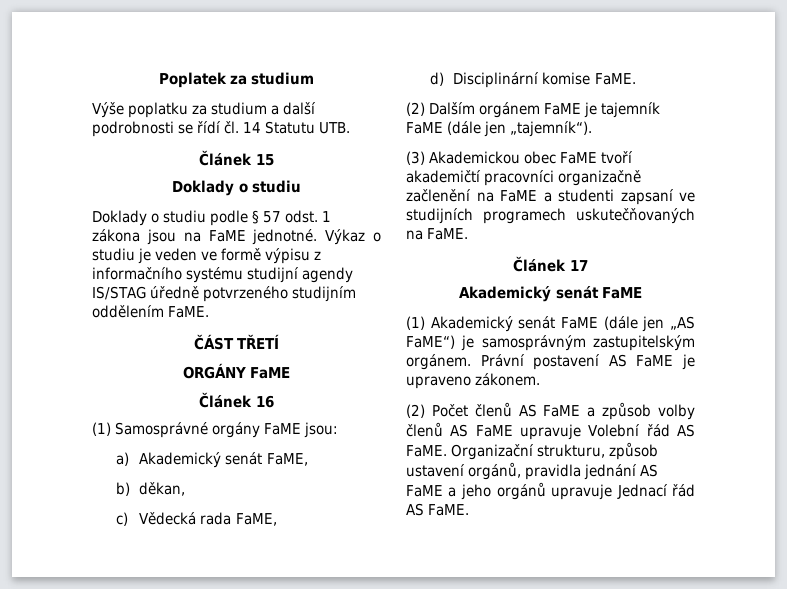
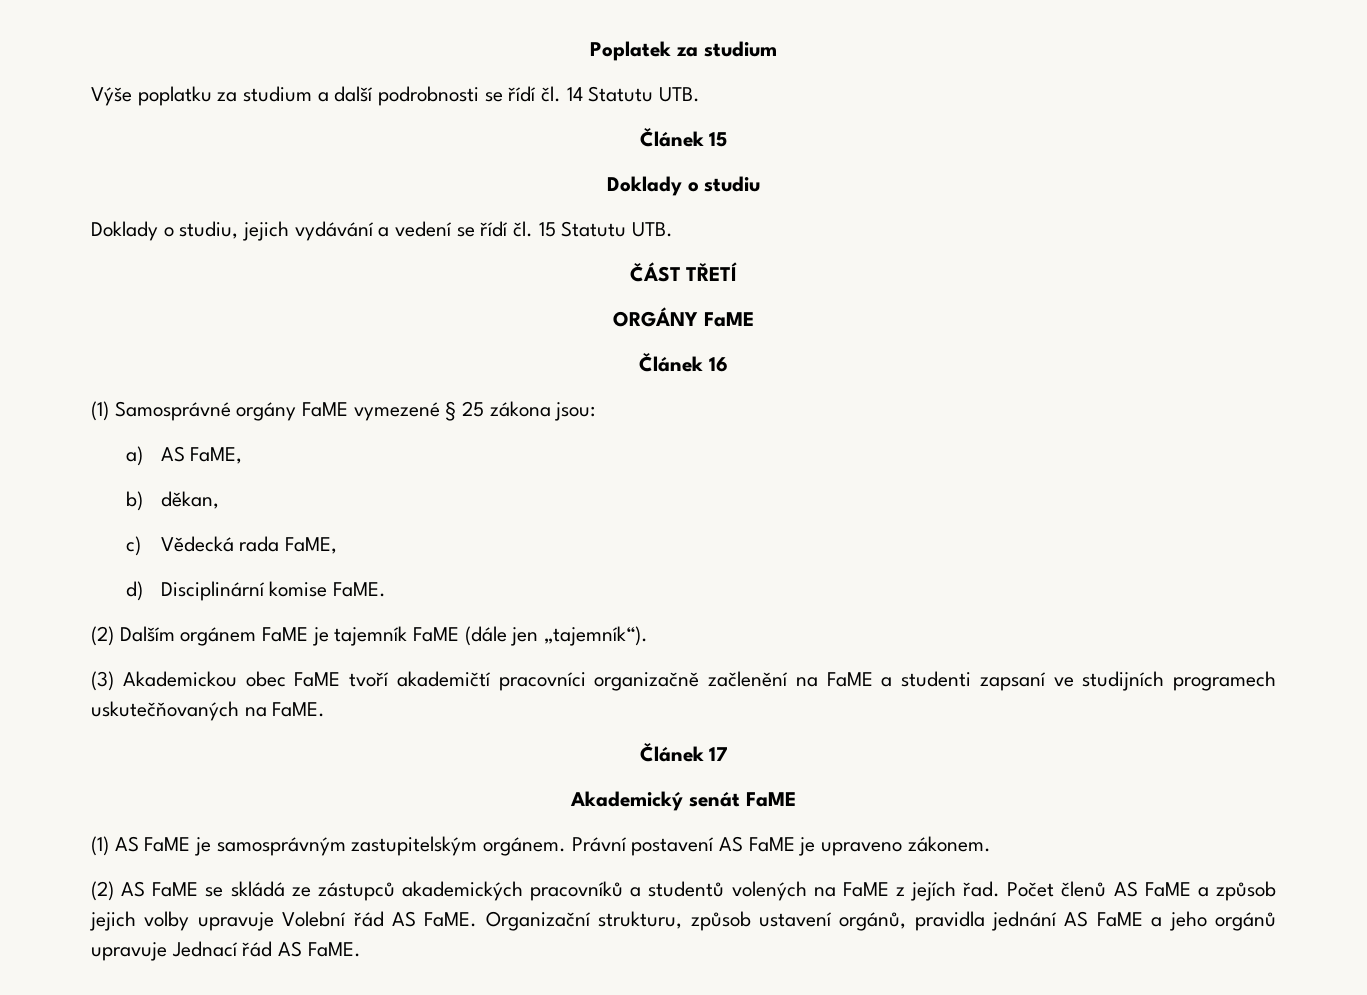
- Doklady o studiu podle § 57 odst. 1 zákona jsou na FaME jednotné. Výkaz o studiu je veden ve formě výpisu z informačního systému studijní agendy IS/STAG úředně potvrzeného studijním oddělením FaME.
+ Doklady o studiu, jejich vydávání a vedení se řídí čl. 15 Statutu UTB.
- (1) Samosprávné orgány FaME jsou:
+ (1) Samosprávné orgány FaME vymezené § 25 zákona jsou:
- a) Akademický senát FaME,
+ a) AS FaME,
- (1) Akademický senát FaME (dále jen „AS FaME“) je samosprávným zastupitelským orgánem.
+ (1) AS FaME je samosprávným zastupitelským orgánem.
- (2) Počet členů AS FaME a způsob volby členů AS FaME upravuje Volební řád AS FaME.
+ (2) AS FaME se skládá ze zástupců akademických pracovníků a studentů volených na FaME z jejích řad. Počet členů AS FaME a způsob jejich volby upravuje Volební řád AS FaME.

